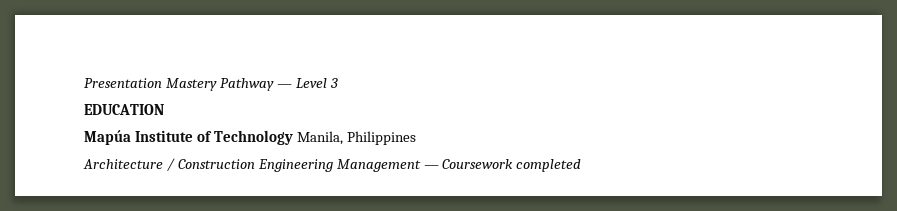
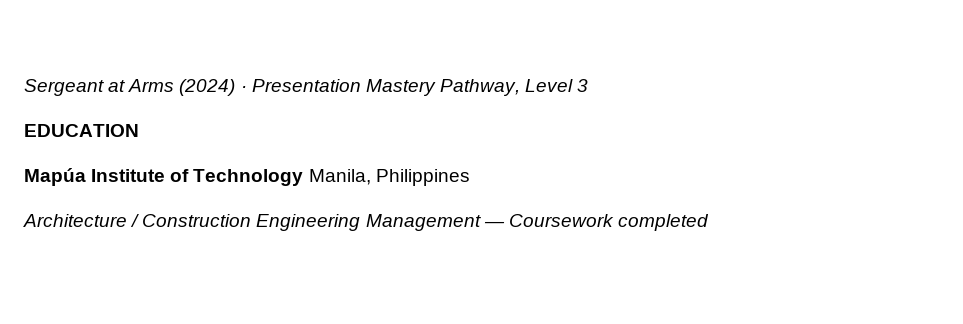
- Presentation Mastery Pathway — Level 3
+ Sergeant at Arms (2024) · Presentation Mastery Pathway, Level 3

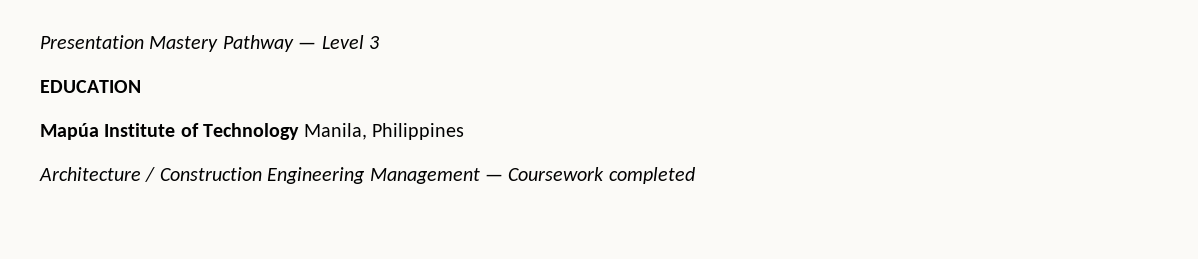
- Sergeant at Arms (2024) · Presentation Mastery Pathway, Level 3
+ Presentation Mastery Pathway — Level 3

